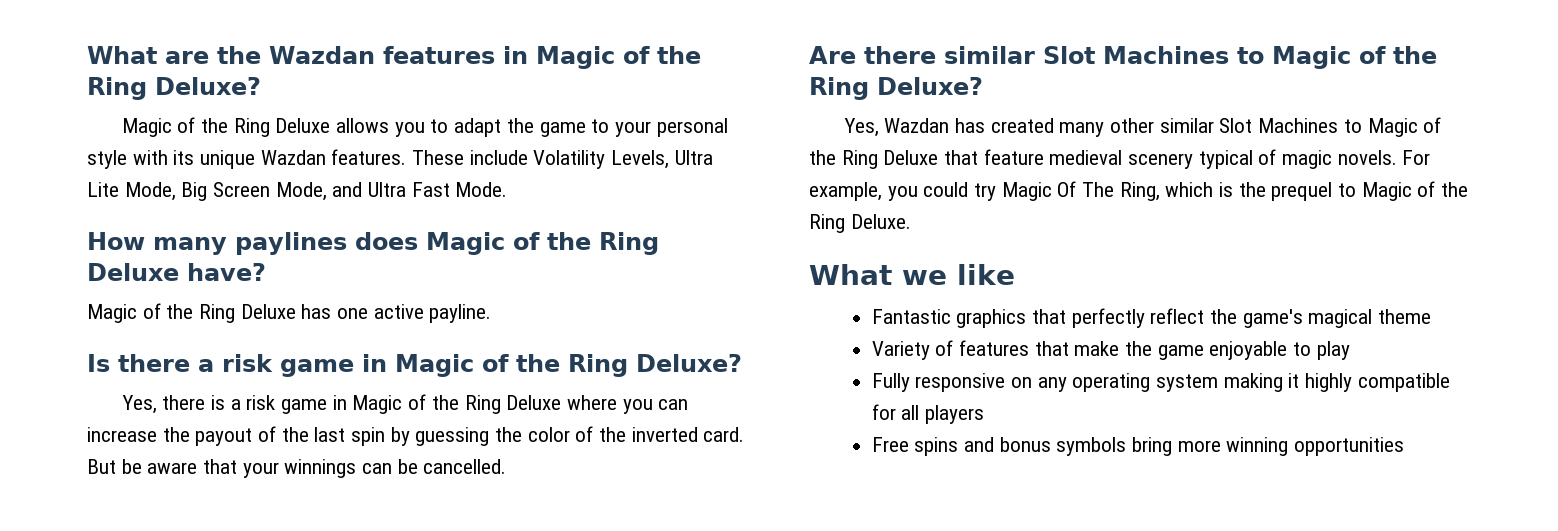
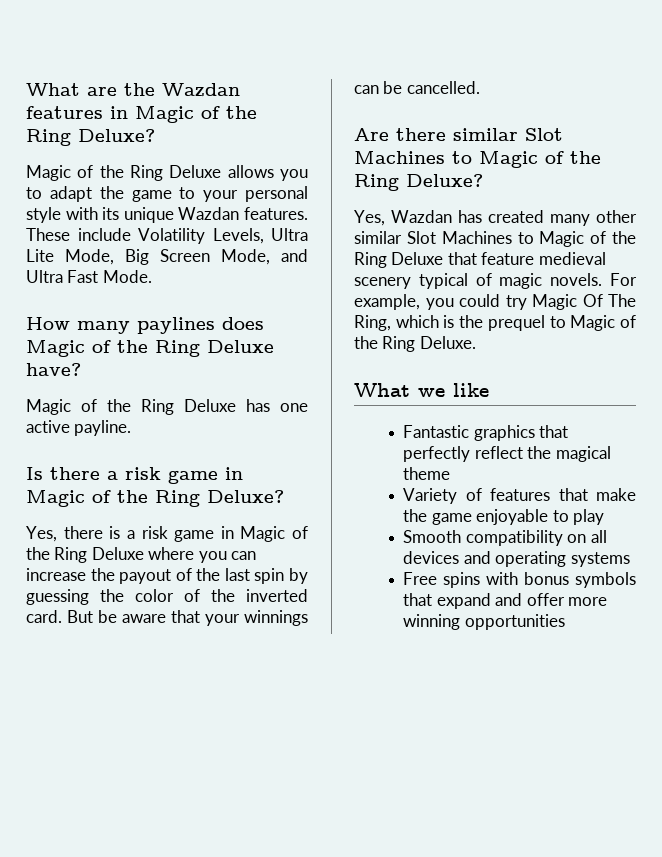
- Fantastic graphics that perfectly reflect the game's magical theme
+ Fantastic graphics that perfectly reflect the magical theme
- Fully responsive on any operating system making it highly compatible for all players
+ Smooth compatibility on all devices and operating systems
- Free spins and bonus symbols bring more winning opportunities
+ Free spins with bonus symbols that expand and offer more winning opportunities

